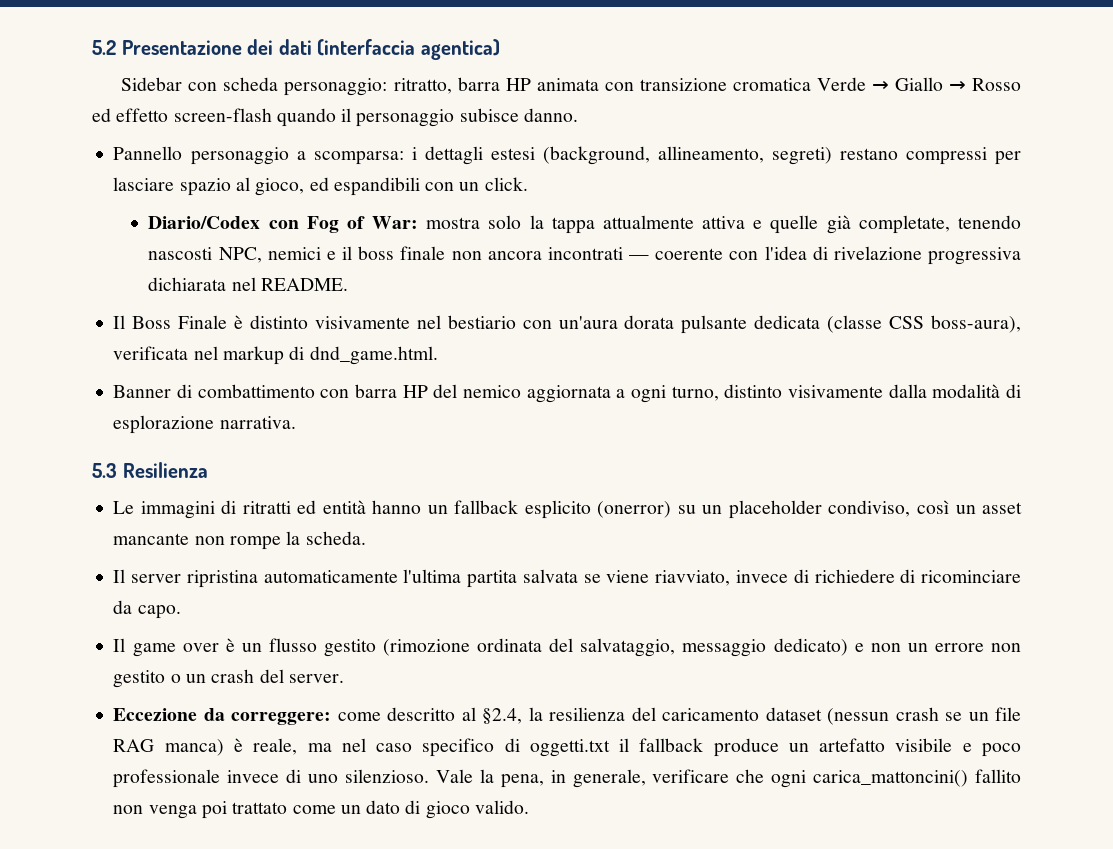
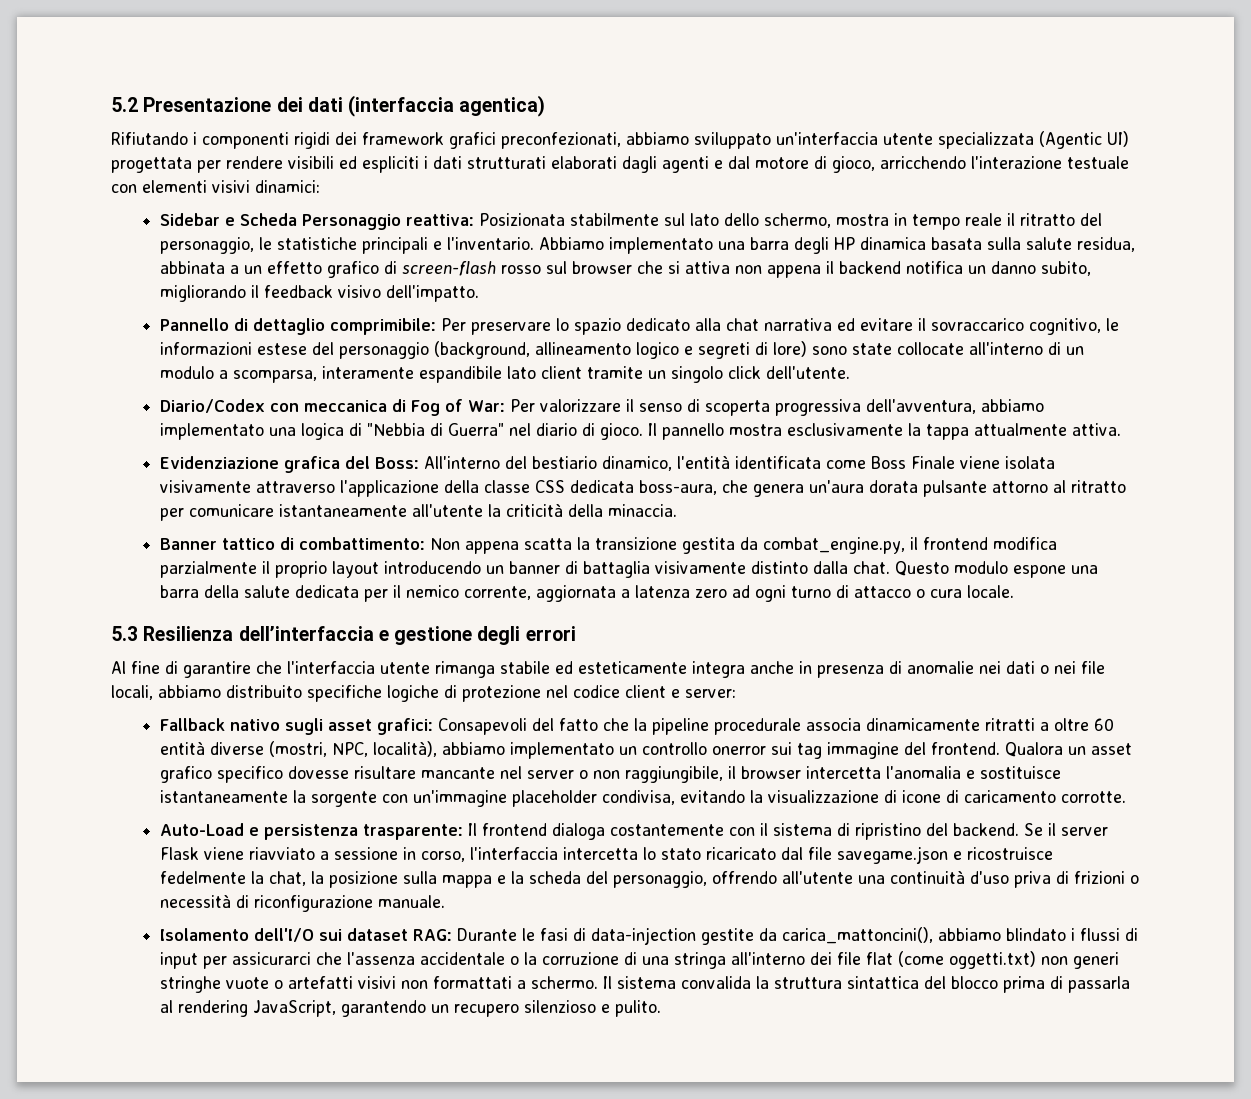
- Sidebar con scheda personaggio: ritratto, barra HP animata con transizione cromatica Verde → Giallo → Rosso ed effetto screen-flash quando il personaggio subisce danno.
- Pannello personaggio a scomparsa: i dettagli estesi (background, allineamento, segreti) restano compressi per lasciare spazio al gioco, ed espandibili con un click.
+ Rifiutando i componenti rigidi dei framework grafici preconfezionati, abbiamo sviluppato un'interfaccia utente specializzata (Agentic UI) progettata per rendere visibili ed espliciti i dati strutturati elaborati dagli agenti e dal motore di gioco, arricchendo l'interazione testuale con elementi visivi dinamici:
+ Sidebar e Scheda Personaggio reattiva: Posizionata stabilmente sul lato dello schermo, mostra in tempo reale il ritratto del personaggio, le statistiche principali e l'inventario. Abbiamo implementato una barra degli HP dinamica basata sulla salute residua, abbinata a un effetto grafico di screen-flash rosso sul browser che si attiva non appena il backend notifica un danno subito, migliorando il feedback visivo dell'impatto.
+ Pannello di dettaglio comprimibile: Per preservare lo spazio dedicato alla chat narrativa ed evitare il sovraccarico cognitivo, le informazioni estese del personaggio (background, allineamento logico e segreti di lore) sono state collocate all'interno di un modulo a scomparsa, interamente espandibile lato client tramite un singolo click dell'utente.
- Diario/Codex con Fog of War: mostra solo la tappa attualmente attiva e quelle già completate, tenendo nascosti NPC, nemici e il boss finale non ancora incontrati — coerente con l'idea di rivelazione progressiva dichiarata nel README.
- Il Boss Finale è distinto visivamente nel bestiario con un'aura dorata pulsante dedicata (classe CSS boss-aura), verificata nel markup di dnd_game.html.
- Banner di combattimento con barra HP del nemico aggiornata a ogni turno, distinto visivamente dalla modalità di esplorazione narrativa.
- 5.3 Resilienza
- Le immagini di ritratti ed entità hanno un fallback esplicito (onerror) su un placeholder condiviso, così un asset mancante non rompe la scheda.
- Il server ripristina automaticamente l'ultima partita salvata se viene riavviato, invece di richiedere di ricominciare da capo.
- Il game over è un flusso gestito (rimozione ordinata del salvataggio, messaggio dedicato) e non un errore non gestito o un crash del server.
- Eccezione da correggere: come descritto al §2.4, la resilienza del caricamento dataset (nessun crash se un file RAG manca) è reale, ma nel caso specifico di oggetti.txt il fallback produce un artefatto visibile e poco professionale invece di uno silenzioso. Vale la pena, in generale, verificare che ogni carica_mattoncini() fallito non venga poi trattato come un dato di gioco valido.
+ Diario/Codex con meccanica di Fog of War: Per valorizzare il senso di scoperta progressiva dell'avventura, abbiamo implementato una logica di "Nebbia di Guerra" nel diario di gioco. Il pannello mostra esclusivamente la tappa attualmente attiva.
+ Evidenziazione grafica del Boss: All'interno del bestiario dinamico, l'entità identificata come Boss Finale viene isolata visivamente attraverso l'applicazione della classe CSS dedicata boss-aura, che genera un'aura dorata pulsante attorno al ritratto per comunicare istantaneamente all'utente la criticità della minaccia.
+ Banner tattico di combattimento: Non appena scatta la transizione gestita da combat_engine.py, il frontend modifica parzialmente il proprio layout introducendo un banner di battaglia visivamente distinto dalla chat. Questo modulo espone una barra della salute dedicata per il nemico corrente, aggiornata a latenza zero ad ogni turno di attacco o cura locale.
+ 5.3 Resilienza dell’interfaccia e gestione degli errori
+ Al fine di garantire che l'interfaccia utente rimanga stabile ed esteticamente integra anche in presenza di anomalie nei dati o nei file locali, abbiamo distribuito specifiche logiche di protezione nel codice client e server:
+ Fallback nativo sugli asset grafici: Consapevoli del fatto che la pipeline procedurale associa dinamicamente ritratti a oltre 60 entità diverse (mostri, NPC, località), abbiamo implementato un controllo onerror sui tag immagine del frontend. Qualora un asset grafico specifico dovesse risultare mancante nel server o non raggiungibile, il browser intercetta l'anomalia e sostituisce istantaneamente la sorgente con un'immagine placeholder condivisa, evitando la visualizzazione di icone di caricamento corrotte.
+ Auto-Load e persistenza trasparente: Il frontend dialoga costantemente con il sistema di ripristino del backend. Se il server Flask viene riavviato a sessione in corso, l'interfaccia intercetta lo stato ricaricato dal file savegame.json e ricostruisce fedelmente la chat, la posizione sulla mappa e la scheda del personaggio, offrendo all'utente una continuità d'uso priva di frizioni o necessità di riconfigurazione manuale.
+ Isolamento dell'I/O sui dataset RAG: Durante le fasi di data-injection gestite da carica_mattoncini(), abbiamo blindato i flussi di input per assicurarci che l'assenza accidentale o la corruzione di una stringa all'interno dei file flat (come oggetti.txt) non generi stringhe vuote o artefatti visivi non formattati a schermo. Il sistema convalida la struttura sintattica del blocco prima di passarla al rendering JavaScript, garantendo un recupero silenzioso e pulito.

